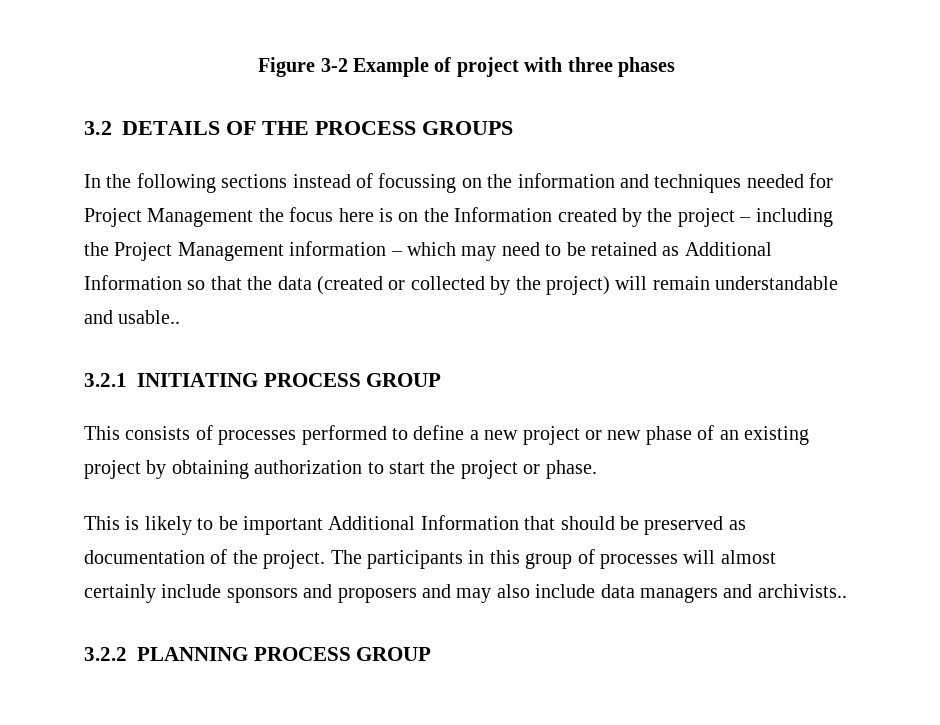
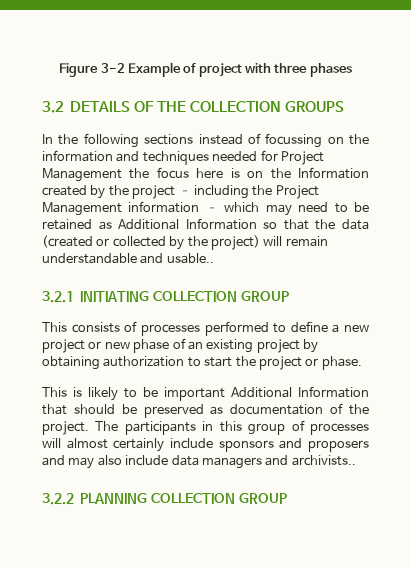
- 3.2 DETAILS OF THE PROCESS GROUPS
+ 3.2 DETAILS OF THE COLLECTION GROUPS
- 3.2.1 INITIATING PROCESS GROUP
+ 3.2.1 INITIATING COLLECTION GROUP
- 3.2.2 PLANNING PROCESS GROUP
+ 3.2.2 PLANNING COLLECTION GROUP

